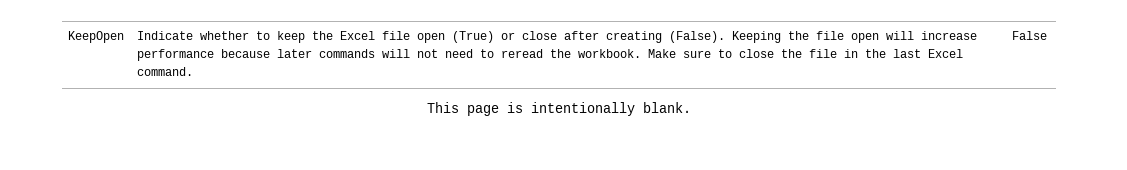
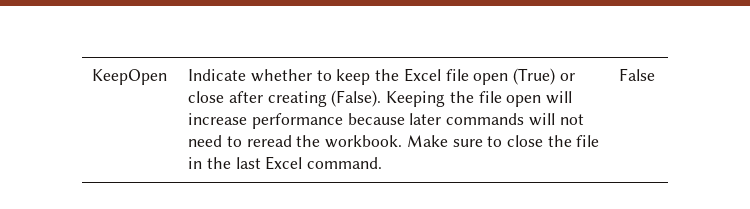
- This page is intentionally blank.

